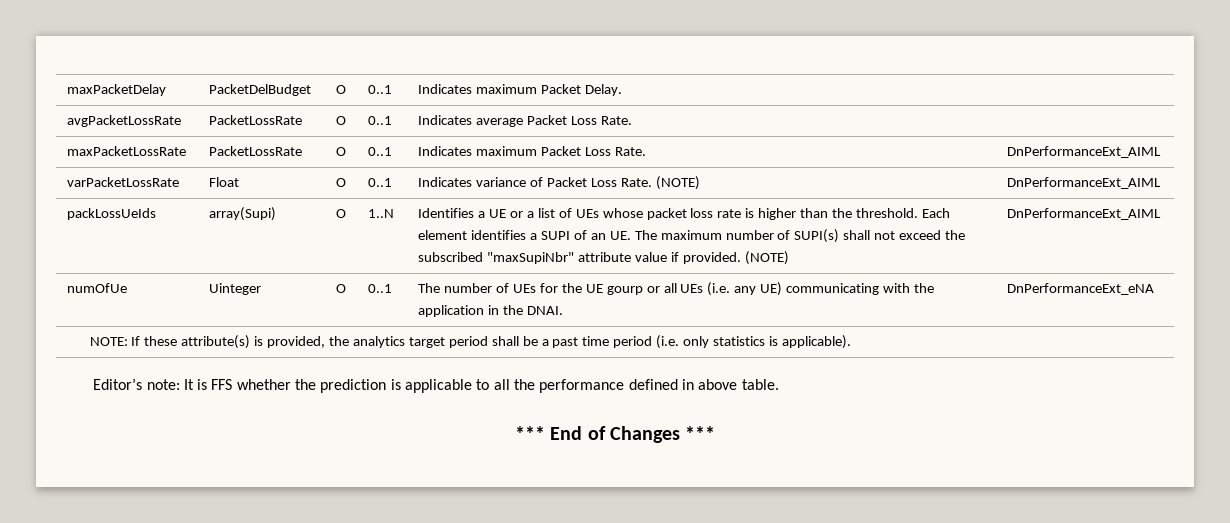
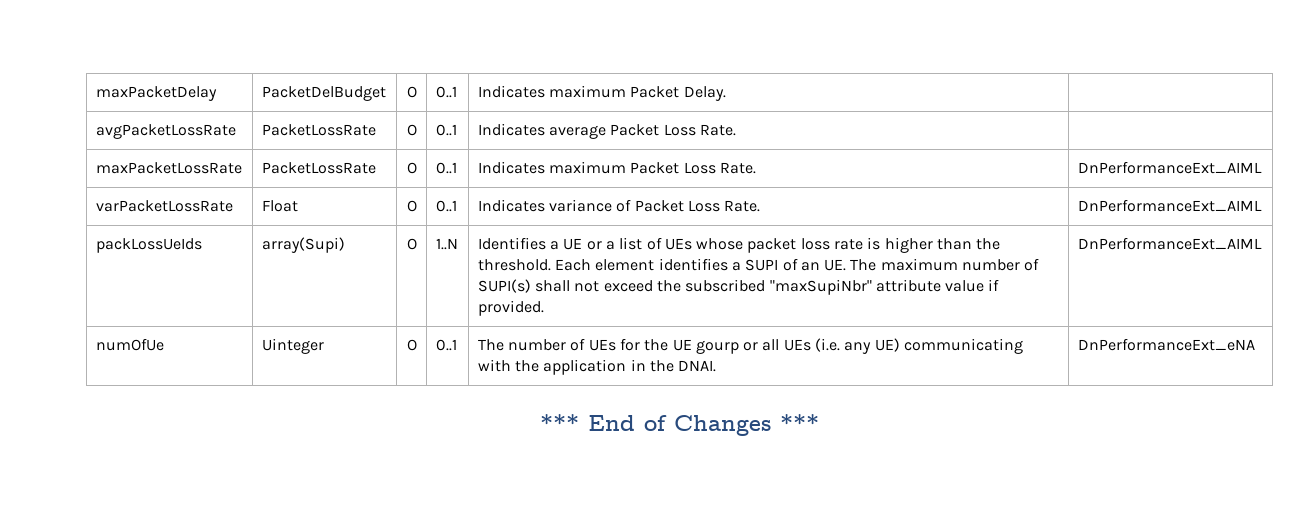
- varPacketLossRate | Float | O | 0..1 | Indicates variance of Packet Loss Rate. (NOTE) | DnPerformanceExt_AIML
+ varPacketLossRate | Float | O | 0..1 | Indicates variance of Packet Loss Rate. | DnPerformanceExt_AIML
- Each element identifies a SUPI of an UE. The maximum number of SUPI(s) shall not exceed the subscribed "maxSupiNbr" attribute value if provided. (NOTE)
+ Each element identifies a SUPI of an UE. The maximum number of SUPI(s) shall not exceed the subscribed "maxSupiNbr" attribute value if provided.
- NOTE: If these attribute(s) is provided, the analytics target period shall be a past time period (i.e. only statistics is applicable).
- Editor’s note: It is FFS whether the prediction is applicable to all the performance defined in above table.

